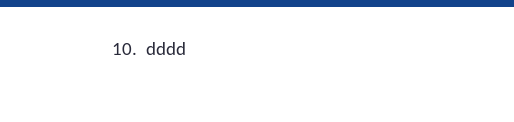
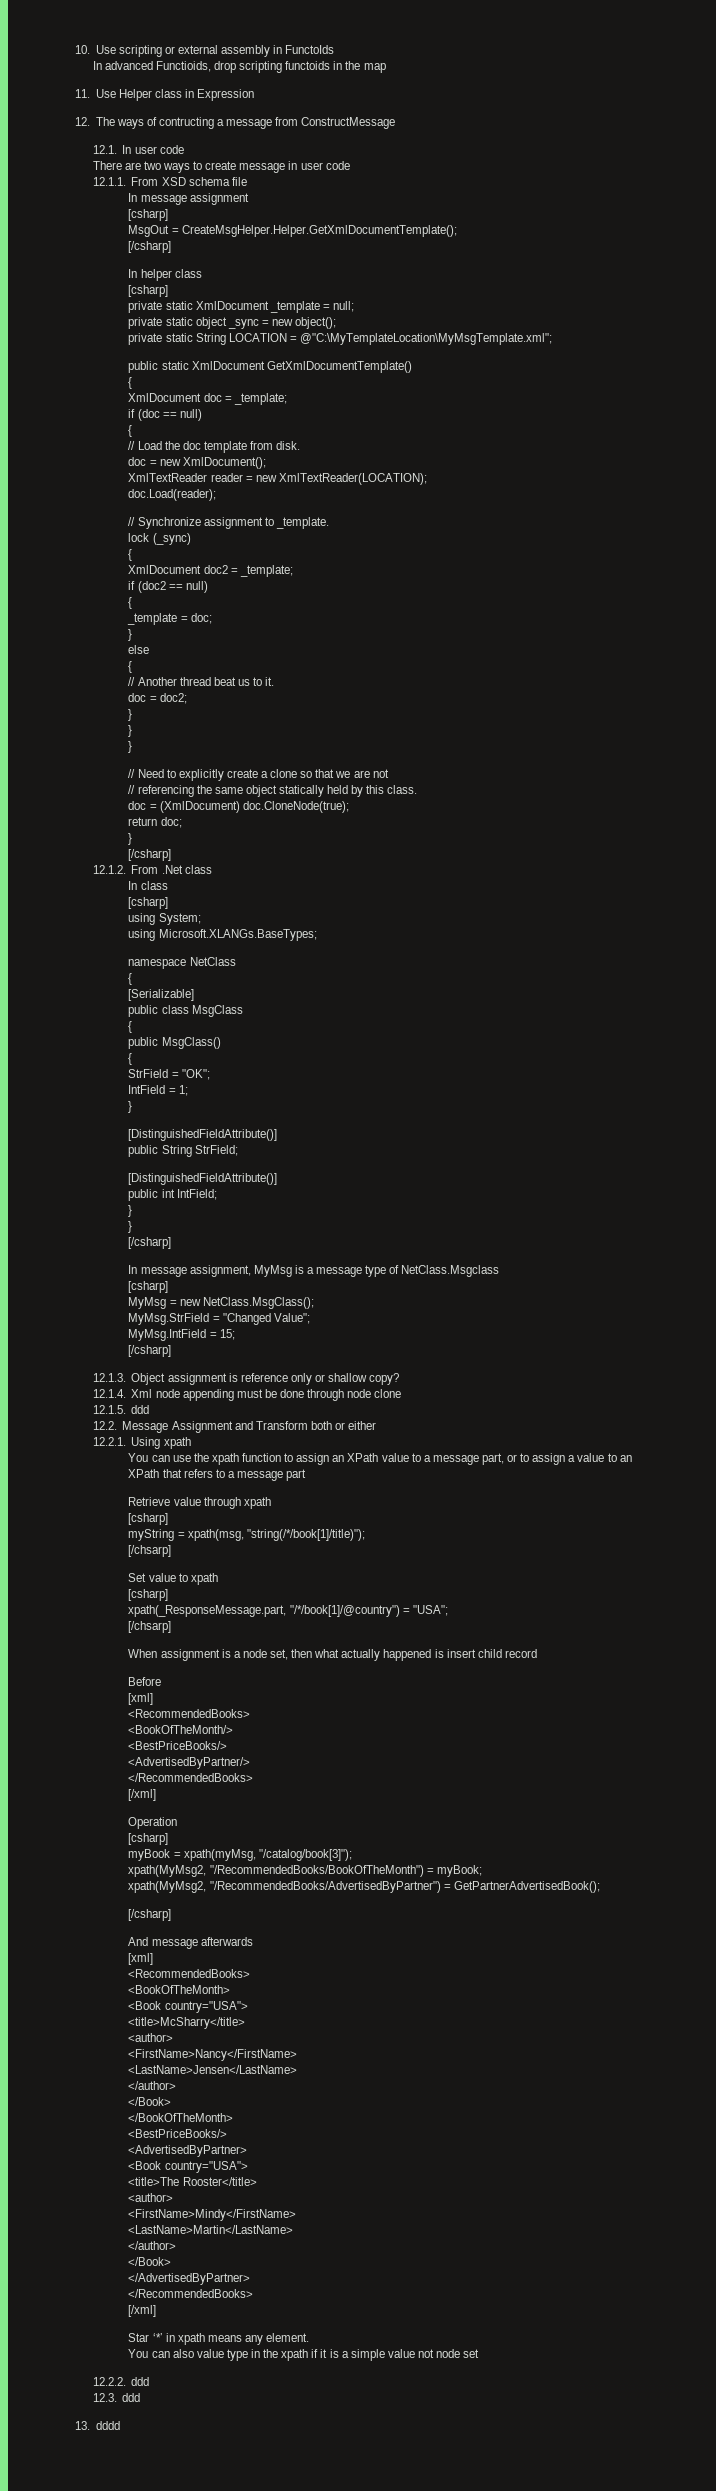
- 10. dddd
+ 10. Use scripting or external assembly in FunctoIds
+ In advanced Functioids, drop scripting functoids in the map
+ 11. Use Helper class in Expression
+ 12. The ways of contructing a message from ConstructMessage
+ 12.1. In user code
+ There are two ways to create message in user code
+ 12.1.1. From XSD schema file
+ In message assignment
+ [csharp]
+ MsgOut = CreateMsgHelper.Helper.GetXmlDocumentTemplate();
+ [/csharp]
+ In helper class
+ [csharp]
+ private static XmlDocument _template = null;
+ private static object _sync = new object();
+ private static String LOCATION = @"C:\MyTemplateLocation\MyMsgTemplate.xml";
+ public static XmlDocument GetXmlDocumentTemplate()
+ {
+ XmlDocument doc = _template;
+ if (doc == null)
+ {
+ // Load the doc template from disk.
+ doc = new XmlDocument();
+ XmlTextReader reader = new XmlTextReader(LOCATION);
+ doc.Load(reader);
+ // Synchronize assignment to _template.
+ lock (_sync)
+ {
+ XmlDocument doc2 = _template;
+ if (doc2 == null)
+ {
+ _template = doc;
+ }
+ else
+ {
+ // Another thread beat us to it.
+ doc = doc2;
+ }
+ }
+ }
+ // Need to explicitly create a clone so that we are not
+ // referencing the same object statically held by this class.
+ doc = (XmlDocument) doc.CloneNode(true);
+ return doc;
+ }
+ [/csharp]
+ 12.1.2. From .Net class
+ In class
+ [csharp]
+ using System;
+ using Microsoft.XLANGs.BaseTypes;
+ namespace NetClass
+ {
+ [Serializable]
+ public class MsgClass
+ {
+ public MsgClass()
+ {
+ StrField = "OK";
+ IntField = 1;
+ }
+ [DistinguishedFieldAttribute()]
+ public String StrField;
+ [DistinguishedFieldAttribute()]
+ public int IntField;
+ }
+ }
+ [/csharp]
+ In message assignment, MyMsg is a message type of NetClass.Msgclass
+ [csharp]
+ MyMsg = new NetClass.MsgClass();
+ MyMsg.StrField = "Changed Value";
+ MyMsg.IntField = 15;
+ [/csharp]
+ 12.1.3. Object assignment is reference only or shallow copy?
+ 12.1.4. Xml node appending must be done through node clone
+ 12.1.5. ddd
+ 12.2. Message Assignment and Transform both or either
+ 12.2.1. Using xpath
+ You can use the xpath function to assign an XPath value to a message part, or to assign a value to an XPath that refers to a message part
+ Retrieve value through xpath
+ [csharp]
+ myString = xpath(msg, "string(/*/book[1]/title)");
+ [/chsarp]
+ Set value to xpath
+ [csharp]
+ xpath(_ResponseMessage.part, "/*/book[1]/@country") = "USA";
+ [/chsarp]
+ When assignment is a node set, then what actually happened is insert child record
+ Before
+ [xml]
+ <RecommendedBooks>
+ <BookOfTheMonth/>
+ <BestPriceBooks/>
+ <AdvertisedByPartner/>
+ </RecommendedBooks>
+ [/xml]
+ Operation
+ [csharp]
+ myBook = xpath(myMsg, "/catalog/book[3]");
+ xpath(MyMsg2, "/RecommendedBooks/BookOfTheMonth") = myBook;
+ xpath(MyMsg2, "/RecommendedBooks/AdvertisedByPartner") = GetPartnerAdvertisedBook();
+ [/csharp]
+ And message afterwards
+ [xml]
+ <RecommendedBooks>
+ <BookOfTheMonth>
+ <Book country="USA">
+ <title>McSharry</title>
+ <author>
+ <FirstName>Nancy</FirstName>
+ <LastName>Jensen</LastName>
+ </author>
+ </Book>
+ </BookOfTheMonth>
+ <BestPriceBooks/>
+ <AdvertisedByPartner>
+ <Book country="USA">
+ <title>The Rooster</title>
+ <author>
+ <FirstName>Mindy</FirstName>
+ <LastName>Martin</LastName>
+ </author>
+ </Book>
+ </AdvertisedByPartner>
+ </RecommendedBooks>
+ [/xml]
+ Star ‘*’ in xpath means any element.
+ You can also value type in the xpath if it is a simple value not node set
+ 12.2.2. ddd
+ 12.3. ddd
+ 13. dddd

